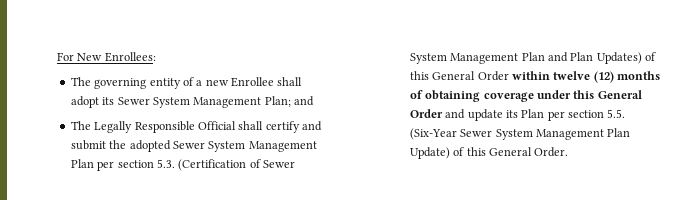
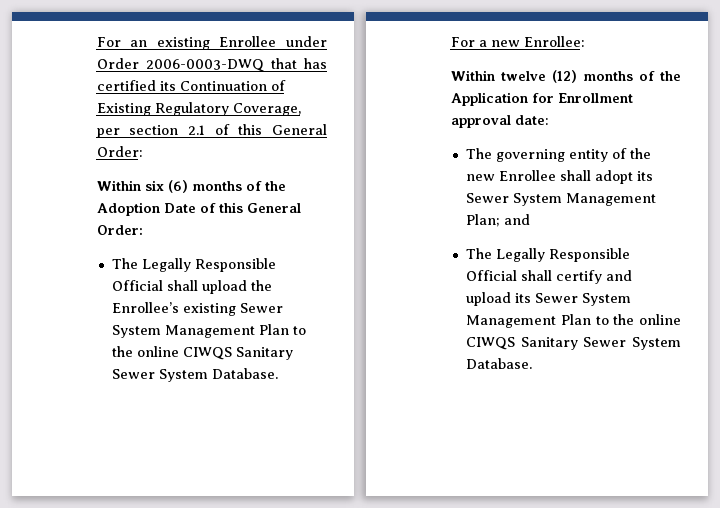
- For New Enrollees:
+ For an existing Enrollee under Order 2006-0003-DWQ that has certified its Continuation of Existing Regulatory Coverage, per section 2.1 of this General Order:
+ Within six (6) months of the Adoption Date of this General Order:
+ The Legally Responsible Official shall upload the Enrollee’s existing Sewer System Management Plan to the online CIWQS Sanitary Sewer System Database.
+ For a new Enrollee:
+ Within twelve (12) months of the Application for Enrollment approval date:
- The governing entity of a new Enrollee shall adopt its Sewer System Management Plan; and
+ The governing entity of the new Enrollee shall adopt its Sewer System Management Plan; and
- The Legally Responsible Official shall certify and submit the adopted Sewer System Management Plan per section 5.3. (Certification of Sewer System Management Plan and Plan Updates) of this General Order within twelve (12) months of obtaining coverage under this General Order and update its Plan per section 5.5. (Six-Year Sewer System Management Plan Update) of this General Order.
+ The Legally Responsible Official shall certify and upload its Sewer System Management Plan to the online CIWQS Sanitary Sewer System Database.

